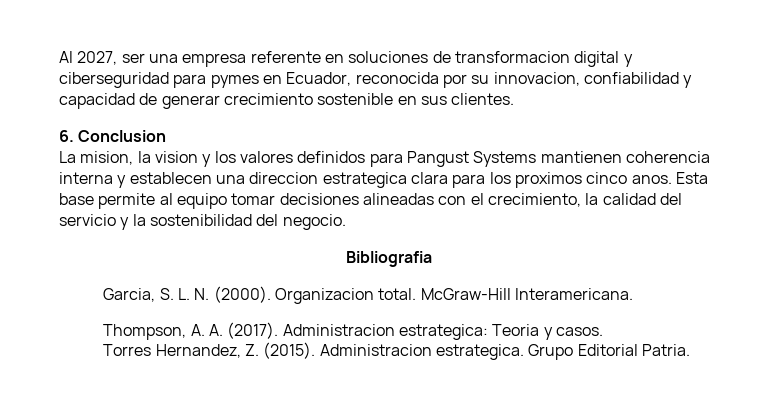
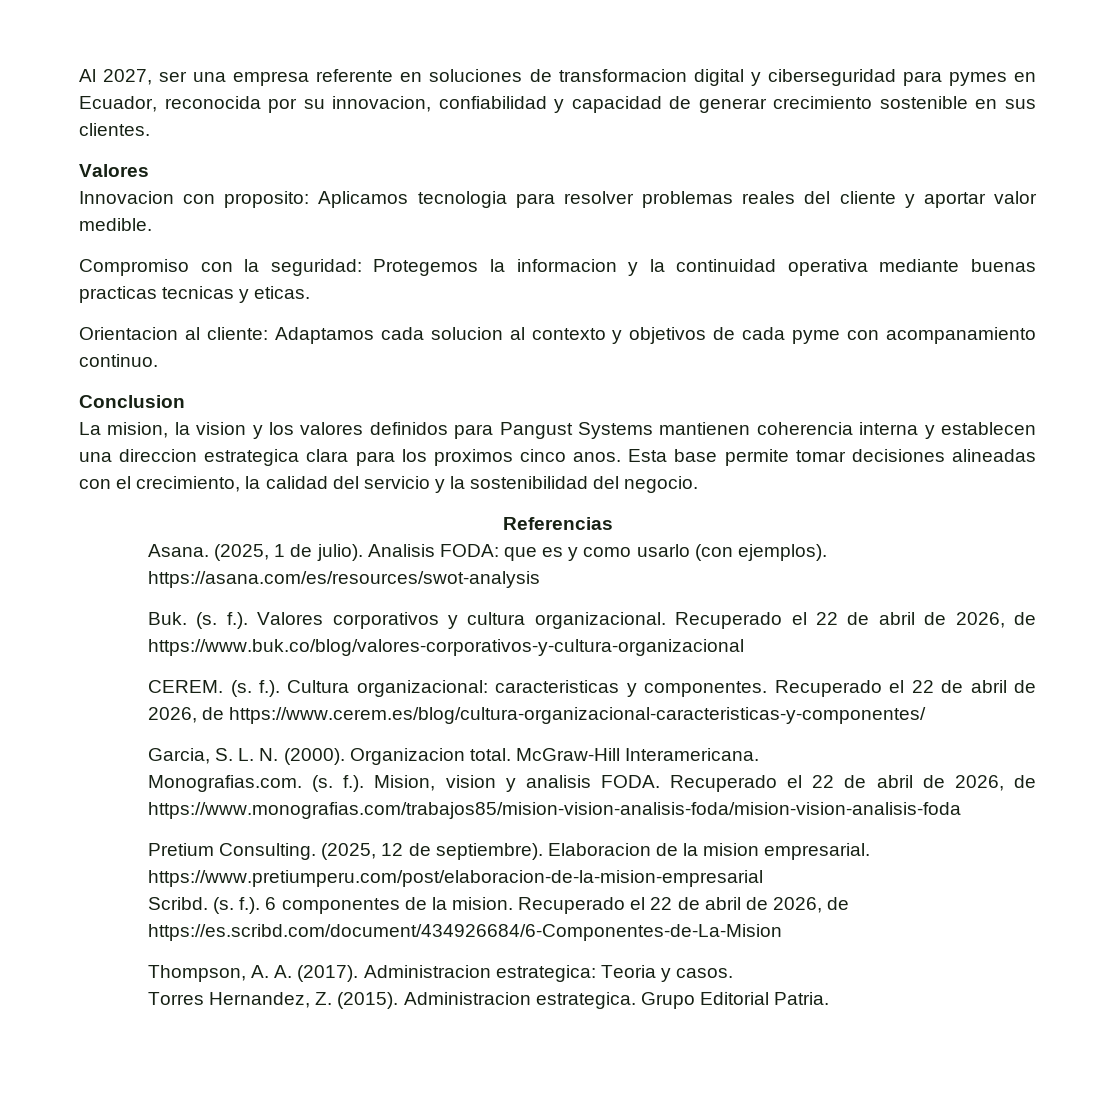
  Al 2027, ser una empresa referente en soluciones de transformacion digital y ciberseguridad para pymes en Ecuador, reconocida por su innovacion, confiabilidad y capacidad de generar crecimiento sostenible en sus clientes.
- 6. Conclusion
+ Valores
+ Innovacion con proposito: Aplicamos tecnologia para resolver problemas reales del cliente y aportar valor medible.
+ Compromiso con la seguridad: Protegemos la informacion y la continuidad operativa mediante buenas practicas tecnicas y eticas.
+ Orientacion al cliente: Adaptamos cada solucion al contexto y objetivos de cada pyme con acompanamiento continuo.
+ Conclusion
- Esta base permite al equipo tomar decisiones alineadas con el crecimiento, la calidad del servicio y la sostenibilidad del negocio.
+ Esta base permite tomar decisiones alineadas con el crecimiento, la calidad del servicio y la sostenibilidad del negocio.
- Bibliografia
+ Referencias
+ Asana. (2025, 1 de julio). Analisis FODA: que es y como usarlo (con ejemplos). https://asana.com/es/resources/swot-analysis
+ Buk. (s. f.). Valores corporativos y cultura organizacional. Recuperado el 22 de abril de 2026, de https://www.buk.co/blog/valores-corporativos-y-cultura-organizacional
+ CEREM. (s. f.). Cultura organizacional: caracteristicas y componentes. Recuperado el 22 de abril de 2026, de https://www.cerem.es/blog/cultura-organizacional-caracteristicas-y-componentes/
+ Monografias.com. (s. f.). Mision, vision y analisis FODA. Recuperado el 22 de abril de 2026, de https://www.monografias.com/trabajos85/mision-vision-analisis-foda/mision-vision-analisis-foda
+ Pretium Consulting. (2025, 12 de septiembre). Elaboracion de la mision empresarial. https://www.pretiumperu.com/post/elaboracion-de-la-mision-empresarial
+ Scribd. (s. f.). 6 componentes de la mision. Recuperado el 22 de abril de 2026, de https://es.scribd.com/document/434926684/6-Componentes-de-La-Mision

